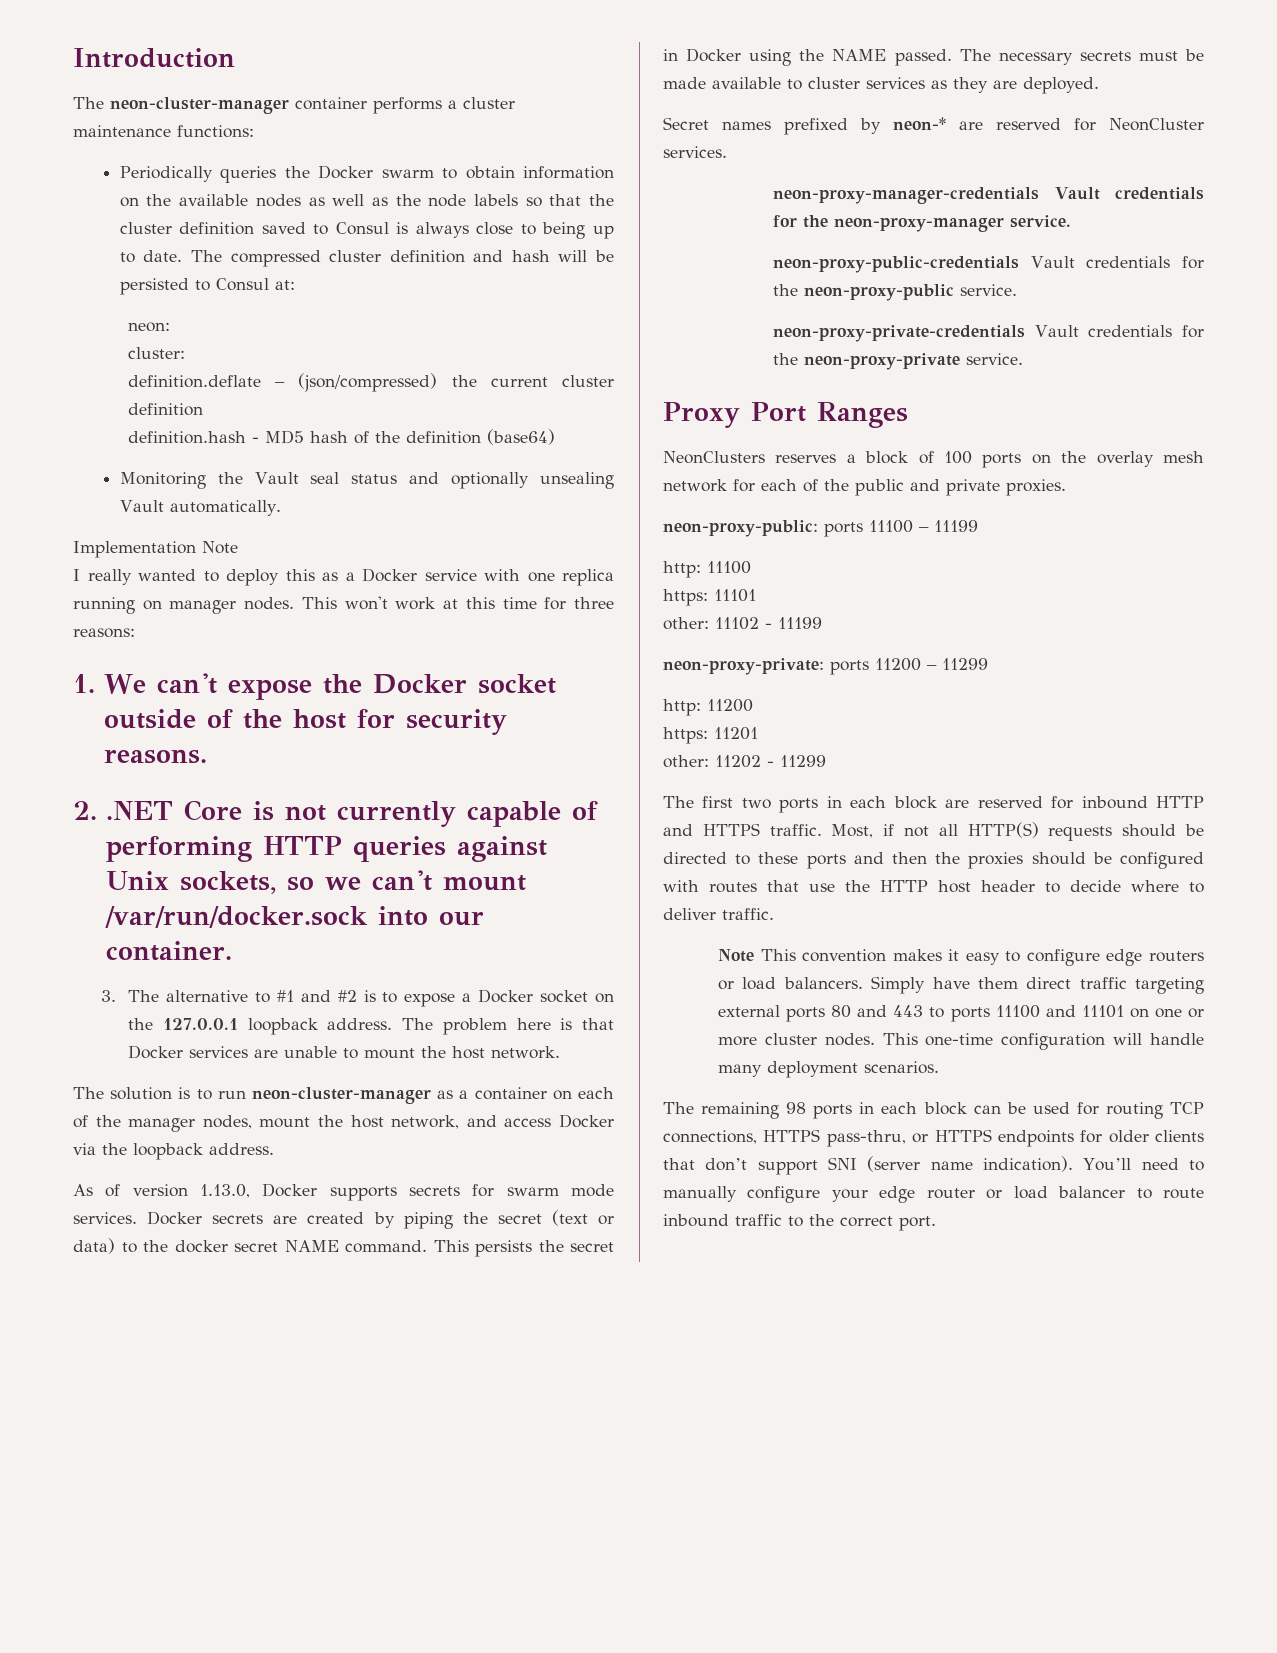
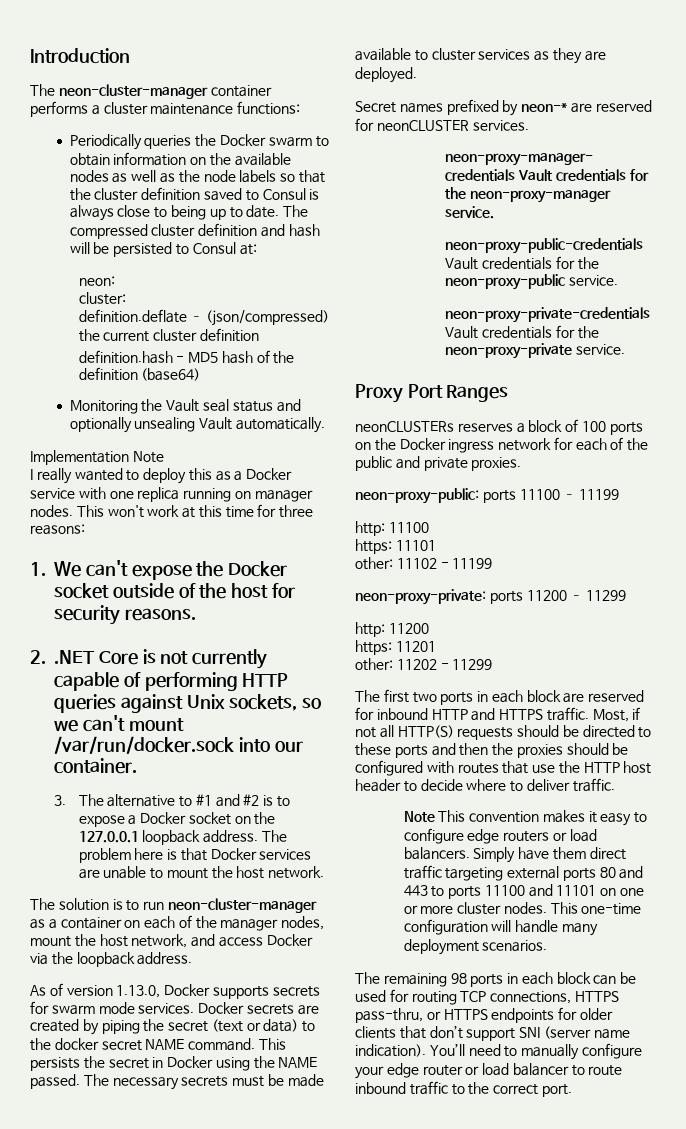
- Secret names prefixed by neon-* are reserved for NeonCluster services.
+ Secret names prefixed by neon-* are reserved for neonCLUSTER services.
- NeonClusters reserves a block of 100 ports on the overlay mesh network for each of the public and private proxies.
+ neonCLUSTERs reserves a block of 100 ports on the Docker ingress network for each of the public and private proxies.

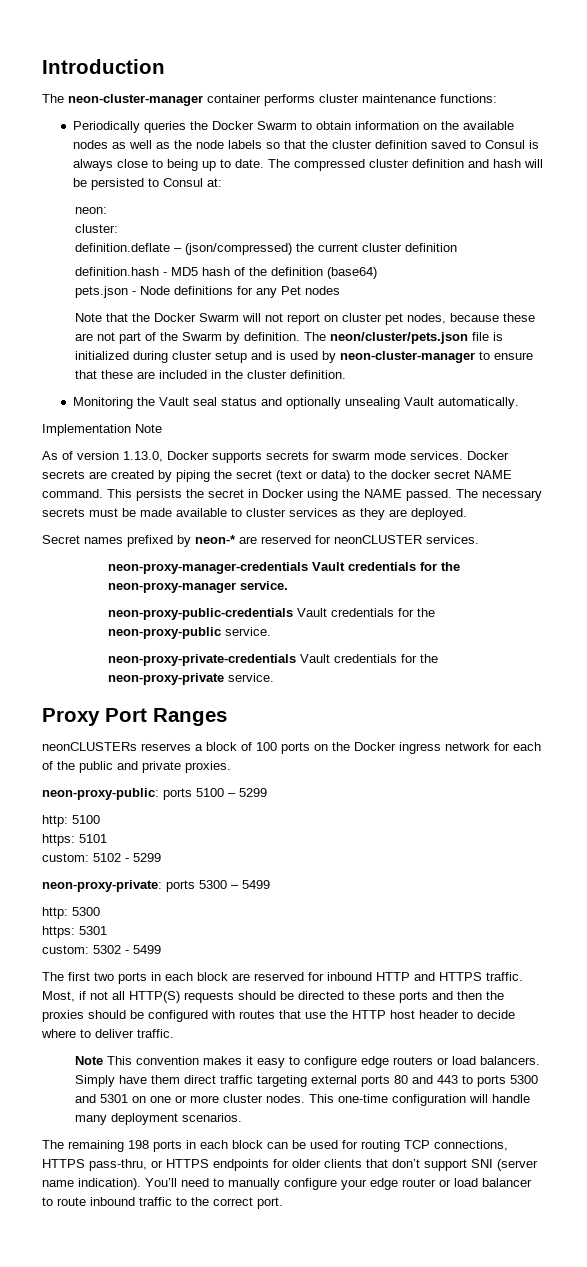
- The neon-cluster-manager container performs a cluster maintenance functions:
+ The neon-cluster-manager container performs cluster maintenance functions:
- Periodically queries the Docker swarm to obtain information on the available nodes as well as the node labels so that the cluster definition saved to Consul is always close to being up to date.
+ Periodically queries the Docker Swarm to obtain information on the available nodes as well as the node labels so that the cluster definition saved to Consul is always close to being up to date.
+ pets.json - Node definitions for any Pet nodes
+ Note that the Docker Swarm will not report on cluster pet nodes, because these are not part of the Swarm by definition. The neon/cluster/pets.json file is initialized during cluster setup and is used by neon-cluster-manager to ensure that these are included in the cluster definition.
- I really wanted to deploy this as a Docker service with one replica running on manager nodes. This won't work at this time for three reasons:
- 1. We can't expose the Docker socket outside of the host for security reasons.
- 2. .NET Core is not currently capable of performing HTTP queries against Unix sockets, so we can't mount /var/run/docker.sock into our container.
- 3. The alternative to #1 and #2 is to expose a Docker socket on the 127.0.0.1 loopback address. The problem here is that Docker services are unable to mount the host network.
- The solution is to run neon-cluster-manager as a container on each of the manager nodes, mount the host network, and access Docker via the loopback address.
- neon-proxy-public: ports 11100 – 11199
- http: 11100
- https: 11101
- other: 11102 - 11199
+ neon-proxy-public: ports 5100 – 5299
+ http: 5100
+ https: 5101
+ custom: 5102 - 5299
- neon-proxy-private: ports 11200 – 11299
- http: 11200
- https: 11201
- other: 11202 - 11299
+ neon-proxy-private: ports 5300 – 5499
+ http: 5300
+ https: 5301
+ custom: 5302 - 5499
- Simply have them direct traffic targeting external ports 80 and 443 to ports 11100 and 11101 on one or more cluster nodes.
+ Simply have them direct traffic targeting external ports 80 and 443 to ports 5300 and 5301 on one or more cluster nodes.
- The remaining 98 ports in each block can be used for routing TCP connections, HTTPS pass-thru, or HTTPS endpoints for older clients that don’t support SNI (server name indication).
+ The remaining 198 ports in each block can be used for routing TCP connections, HTTPS pass-thru, or HTTPS endpoints for older clients that don’t support SNI (server name indication).

